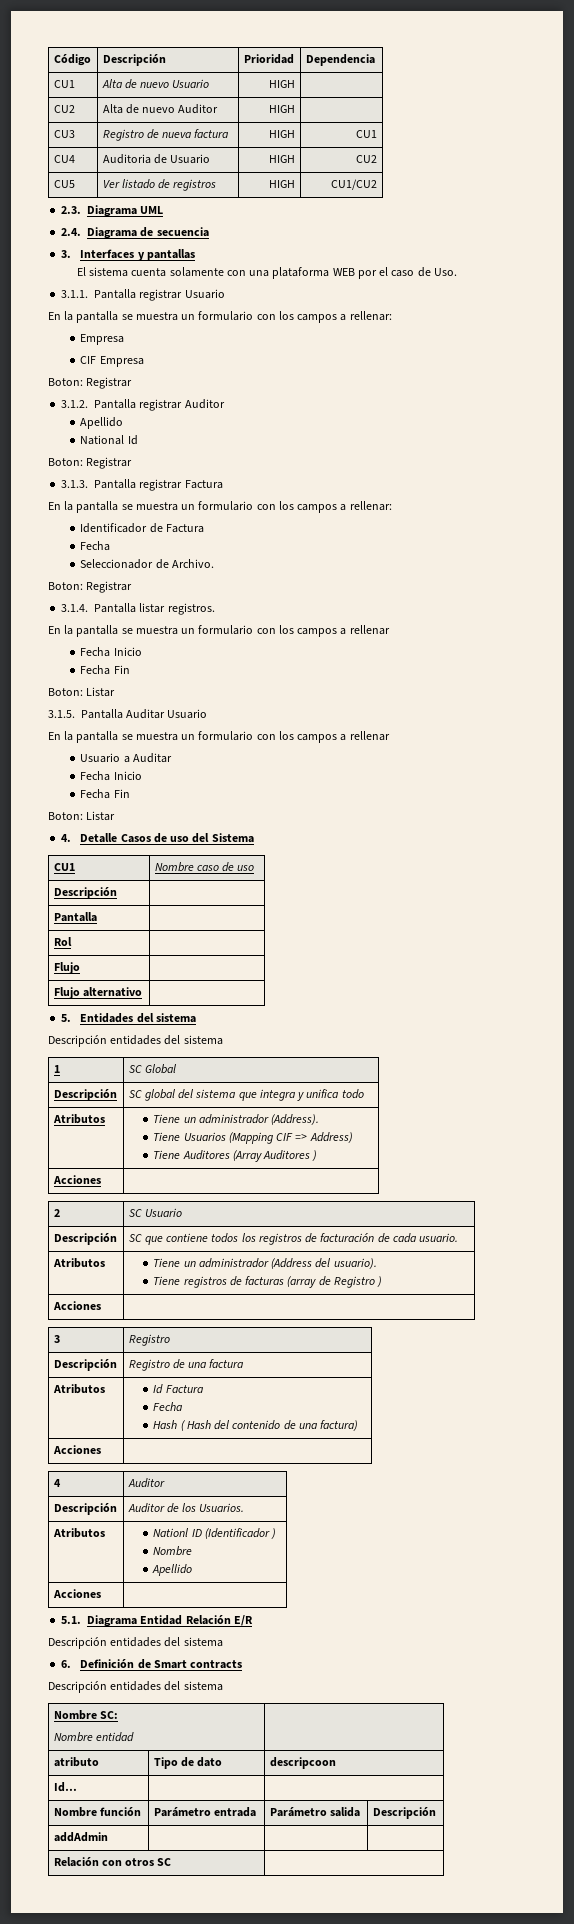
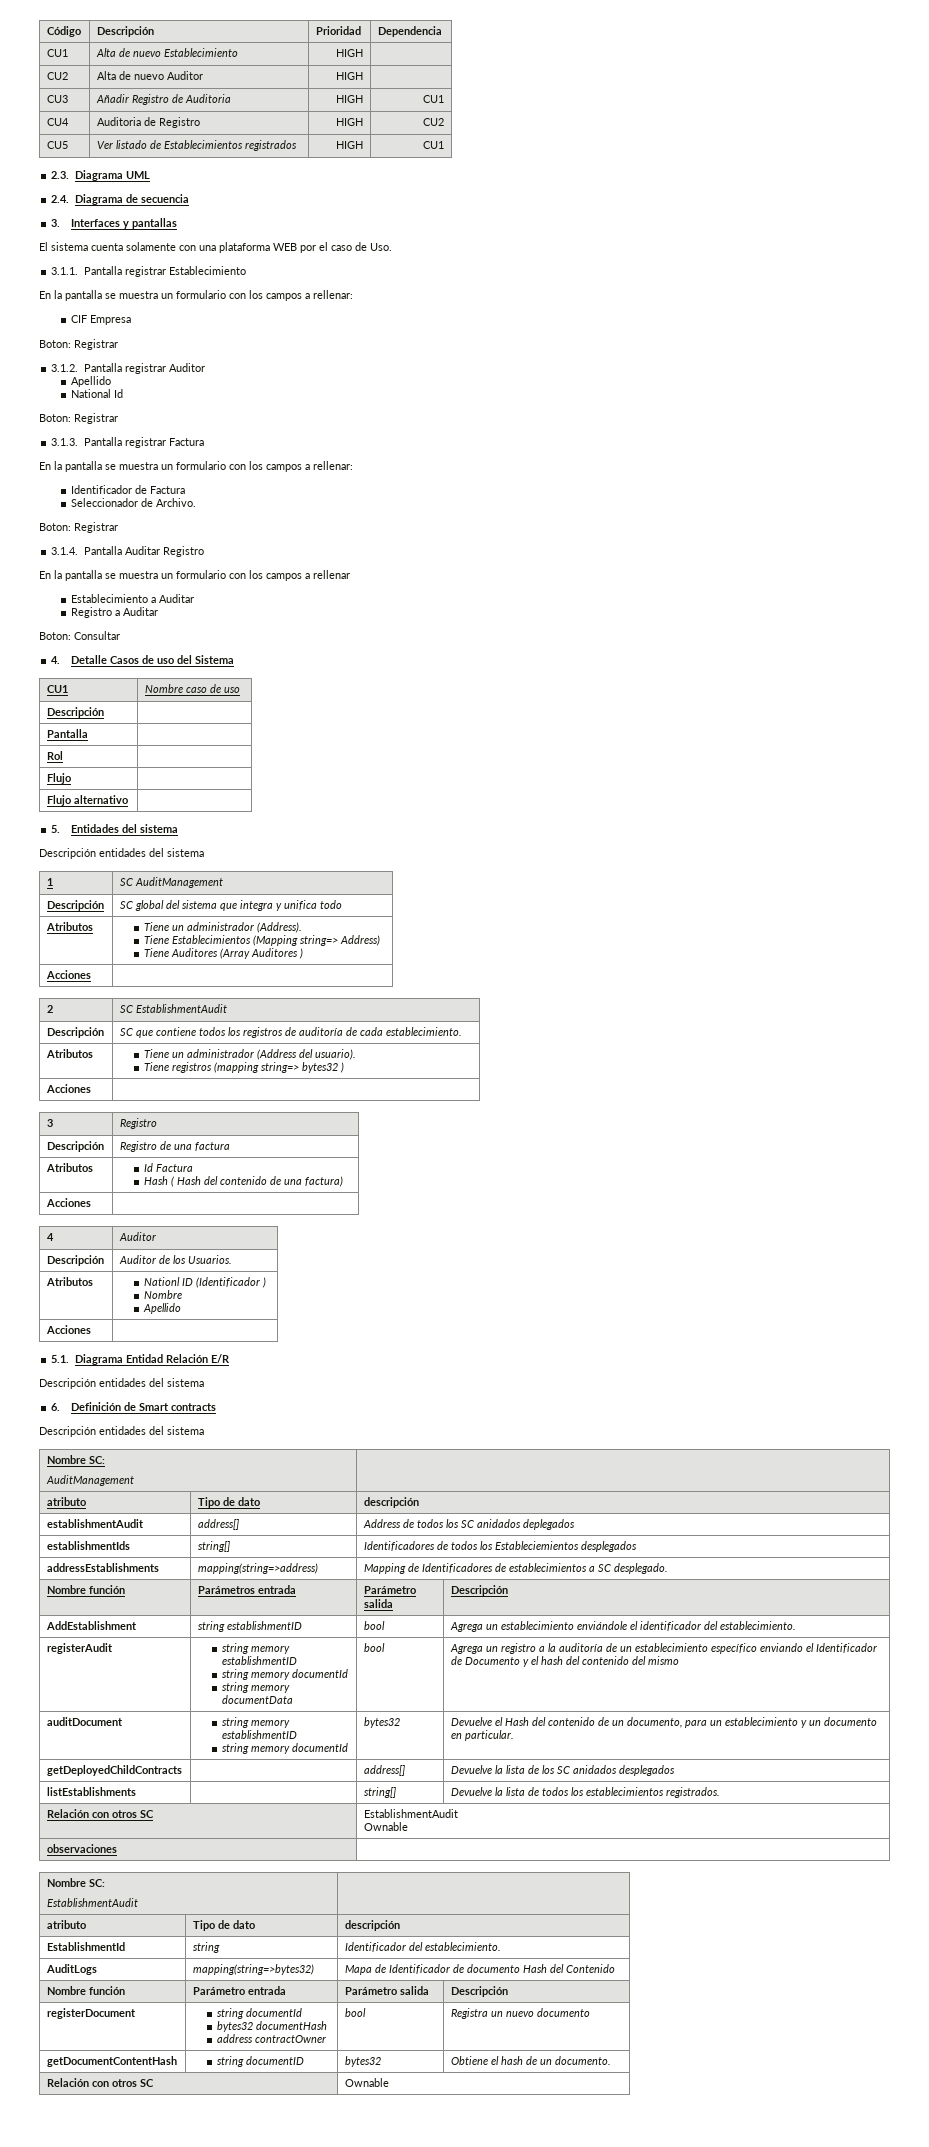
- CU1 | Alta de nuevo Usuario | HIGH |
+ CU1 | Alta de nuevo Establecimiento | HIGH |
- CU3 | Registro de nueva factura | HIGH | CU1
+ CU3 | Añadir Registro de Auditoria | HIGH | CU1
- CU4 | Auditoria de Usuario | HIGH | CU2
+ CU4 | Auditoria de Registro | HIGH | CU2
- CU5 | Ver listado de registros | HIGH | CU1/CU2
+ CU5 | Ver listado de Establecimientos registrados | HIGH | CU1
- 3.1.1. Pantalla registrar Usuario
+ 3.1.1. Pantalla registrar Establecimiento
  En la pantalla se muestra un formulario con los campos a rellenar:
- Empresa
  Identificador de Factura
- Fecha
- 3.1.4. Pantalla listar registros.
+ 3.1.4. Pantalla Auditar Registro
  En la pantalla se muestra un formulario con los campos a rellenar
- Fecha Inicio
- Fecha Fin
- Boton: Listar
- 3.1.5. Pantalla Auditar Usuario
- En la pantalla se muestra un formulario con los campos a rellenar
- Usuario a Auditar
- Fecha Inicio
- Fecha Fin
- Boton: Listar
+ Establecimiento a Auditar
+ Registro a Auditar
+ Boton: Consultar
- 1 | SC Global
+ 1 | SC AuditManagement
  Atributos | Tiene un administrador (Address).
- Tiene Usuarios (Mapping CIF => Address)
+ Tiene Establecimientos (Mapping string=> Address)
- 2 | SC Usuario
+ 2 | SC EstablishmentAudit
- Descripción | SC que contiene todos los registros de facturación de cada usuario.
+ Descripción | SC que contiene todos los registros de auditoría de cada establecimiento.
  Atributos | Tiene un administrador (Address del usuario).
- Tiene registros de facturas (array de Registro )
+ Tiene registros (mapping string=> bytes32 )
  Atributos | Id Factura
- Fecha
  6. Definición de Smart contracts
  Descripción entidades del sistema
  Nombre SC:
- Nombre entidad |
- atributo | Tipo de dato | descripcoon
- Id… | |
+ AuditManagement |
+ atributo | Tipo de dato | descripción
+ establishmentAudit | address[] | Address de todos los SC anidados deplegados
+ establishmentIds | string[] | Identificadores de todos los Estableciemientos desplegados
+ addressEstablishments | mapping(string=>address) | Mapping de Identificadores de establecimientos a SC desplegado.
+ Nombre función | Parámetros entrada | Parámetro salida | Descripción
+ AddEstablishment | string establishmentID | bool | Agrega un establecimiento enviándole el identificador del establecimiento.
+ registerAudit | string memory establishmentID
+ string memory documentId
+ string memory documentData | bool | Agrega un registro a la auditoría de un establecimiento específico enviando el Identificador de Documento y el hash del contenido del mismo
+ auditDocument | string memory establishmentID
+ string memory documentId | bytes32 | Devuelve el Hash del contenido de un documento, para un establecimiento y un documento en particular.
+ getDeployedChildContracts | | address[] | Devuelve la lista de los SC anidados desplegados
+ listEstablishments | | string[] | Devuelve la lista de todos los establecimientos registrados.
+ Relación con otros SC | EstablishmentAudit
+ Ownable
+ observaciones |
+ Nombre SC:
+ EstablishmentAudit |
+ atributo | Tipo de dato | descripción
+ EstablishmentId | string | Identificador del establecimiento.
+ AuditLogs | mapping(string=>bytes32) | Mapa de Identificador de documento Hash del Contenido
- addAdmin | | |
- Relación con otros SC |
+ registerDocument | string documentId
+ bytes32 documentHash
+ address contractOwner | bool | Registra un nuevo documento
+ getDocumentContentHash | string documentID | bytes32 | Obtiene el hash de un documento.
+ Relación con otros SC | Ownable

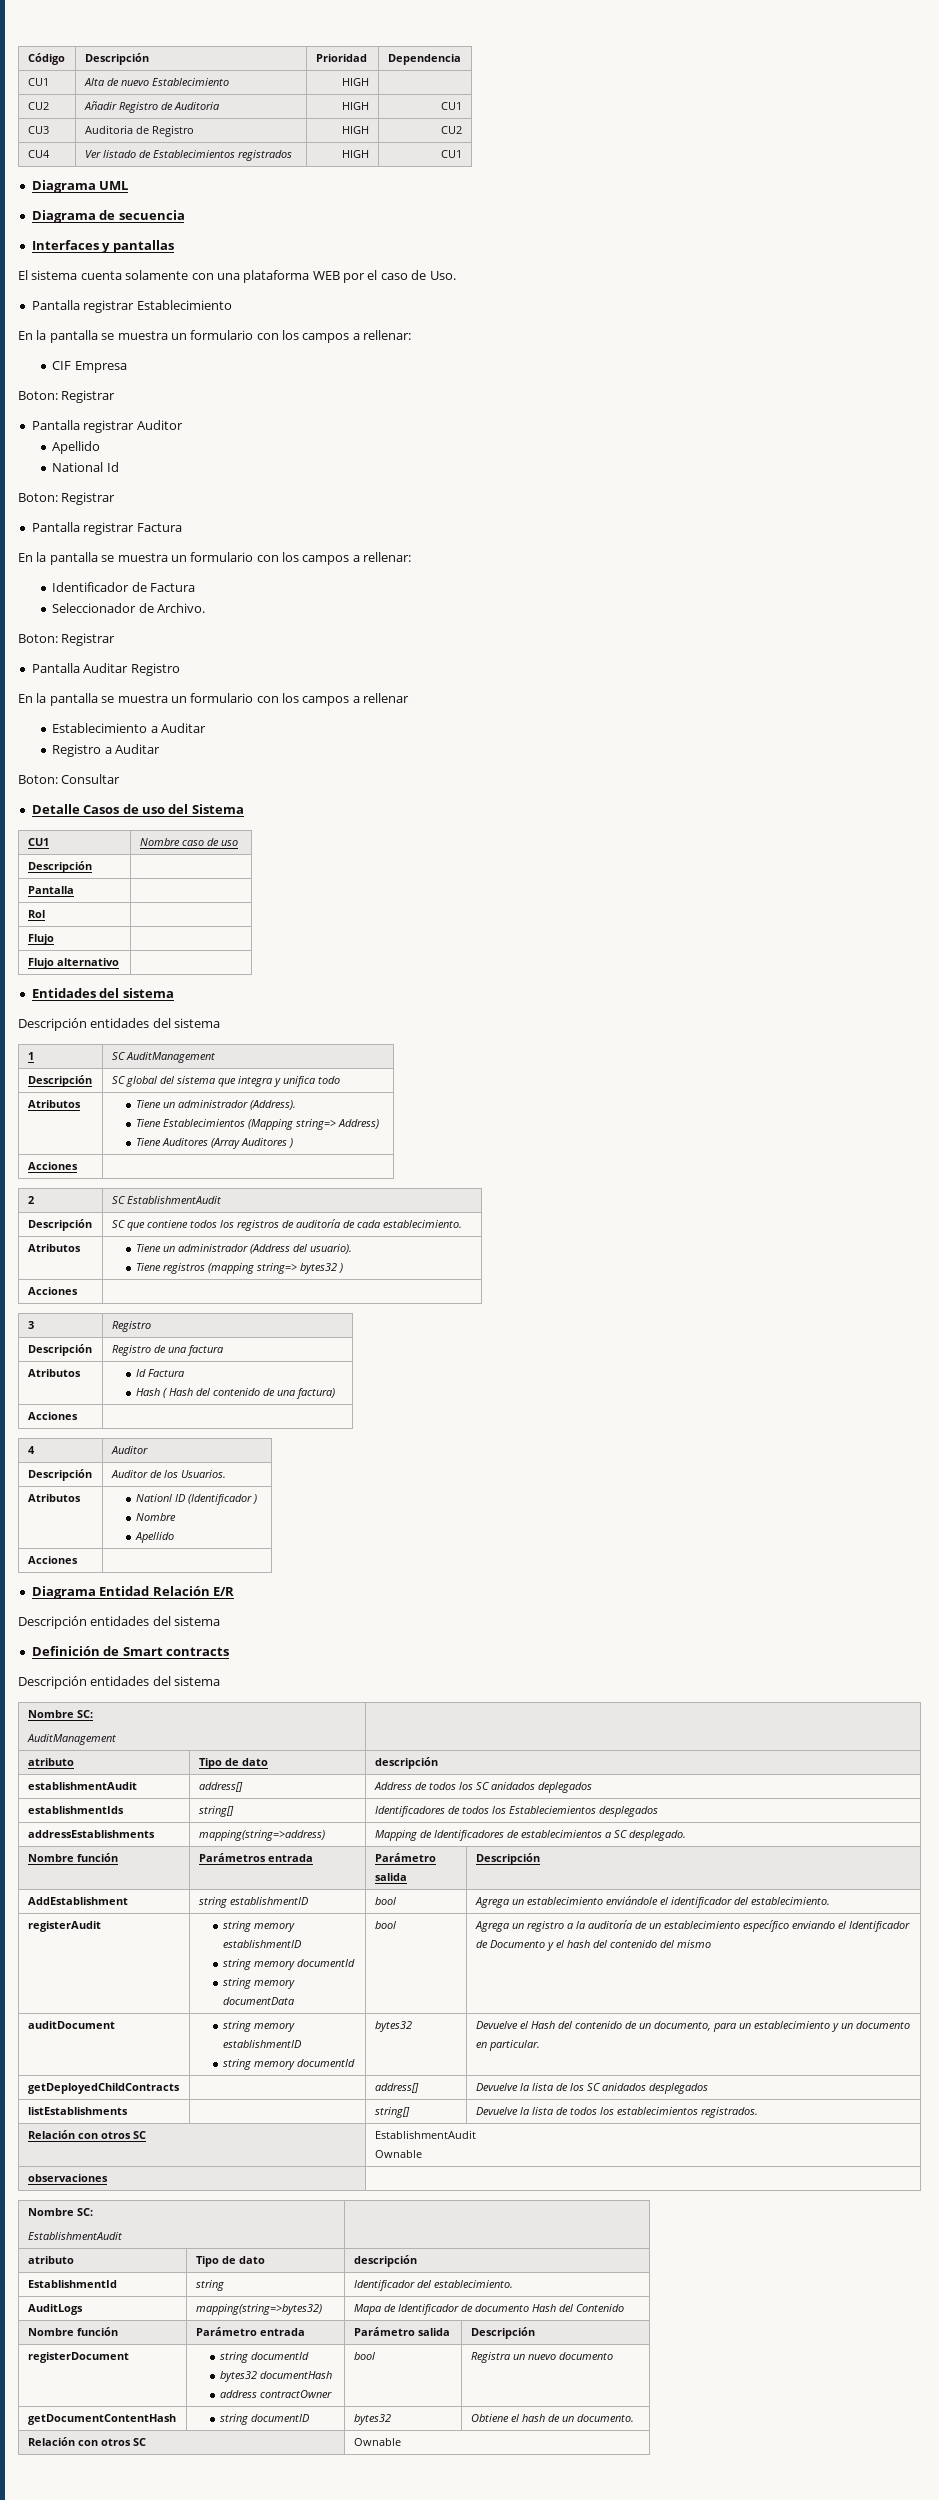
- CU2 | Alta de nuevo Auditor | HIGH |
- CU3 | Añadir Registro de Auditoria | HIGH | CU1
+ CU2 | Añadir Registro de Auditoria | HIGH | CU1
- CU4 | Auditoria de Registro | HIGH | CU2
+ CU3 | Auditoria de Registro | HIGH | CU2
- CU5 | Ver listado de Establecimientos registrados | HIGH | CU1
+ CU4 | Ver listado de Establecimientos registrados | HIGH | CU1
- 2.3. Diagrama UML
+ Diagrama UML
- 2.4. Diagrama de secuencia
+ Diagrama de secuencia
- 3. Interfaces y pantallas
+ Interfaces y pantallas
- 3.1.1. Pantalla registrar Establecimiento
+ Pantalla registrar Establecimiento
- 3.1.2. Pantalla registrar Auditor
+ Pantalla registrar Auditor
- 3.1.3. Pantalla registrar Factura
+ Pantalla registrar Factura
- 3.1.4. Pantalla Auditar Registro
+ Pantalla Auditar Registro
- 4. Detalle Casos de uso del Sistema
+ Detalle Casos de uso del Sistema
- 5. Entidades del sistema
+ Entidades del sistema
- 5.1. Diagrama Entidad Relación E/R
+ Diagrama Entidad Relación E/R
- 6. Definición de Smart contracts
+ Definición de Smart contracts

